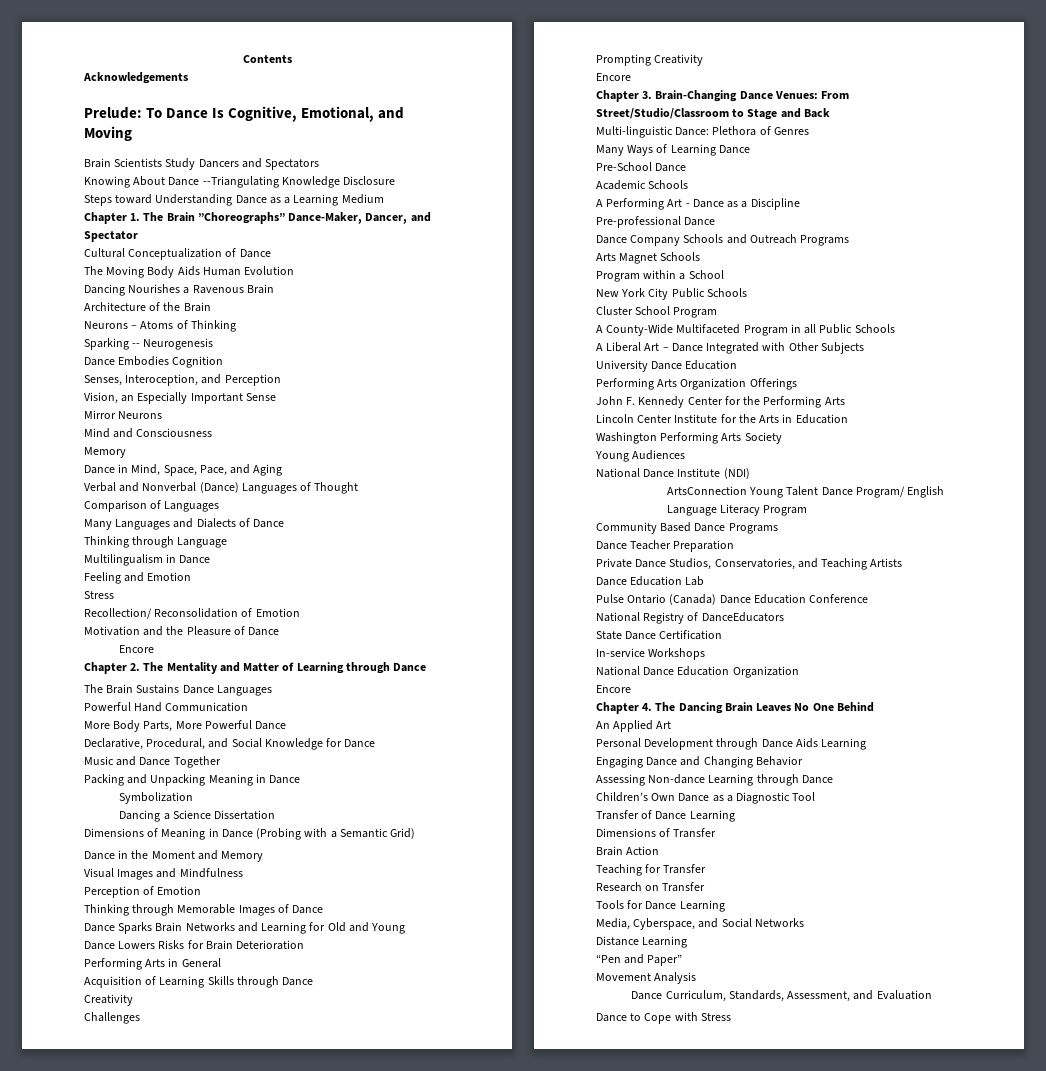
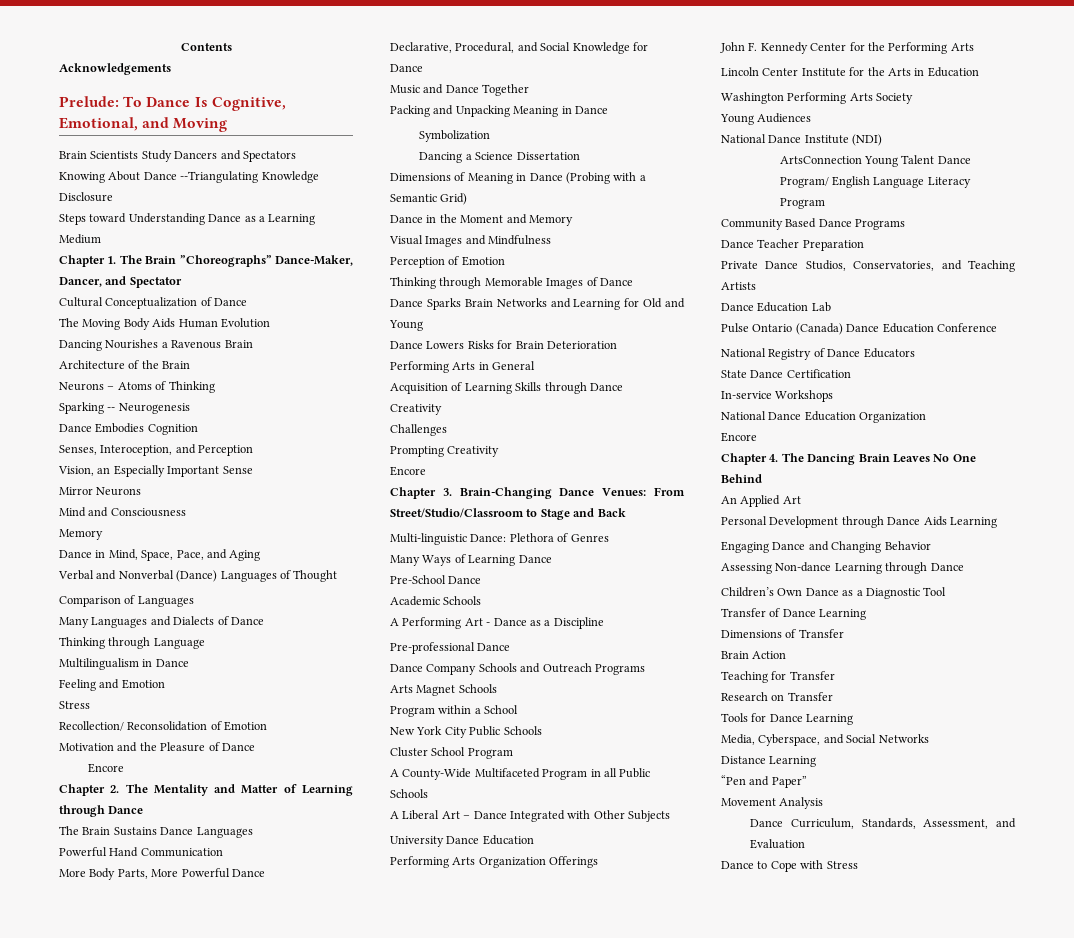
- National Registry of DanceEducators
+ National Registry of Dance Educators

